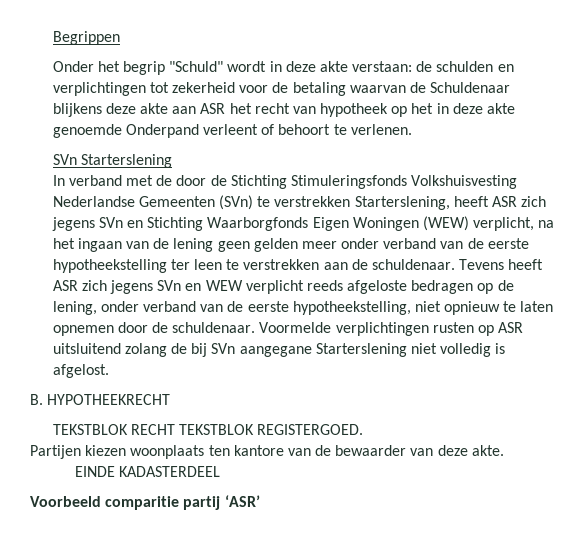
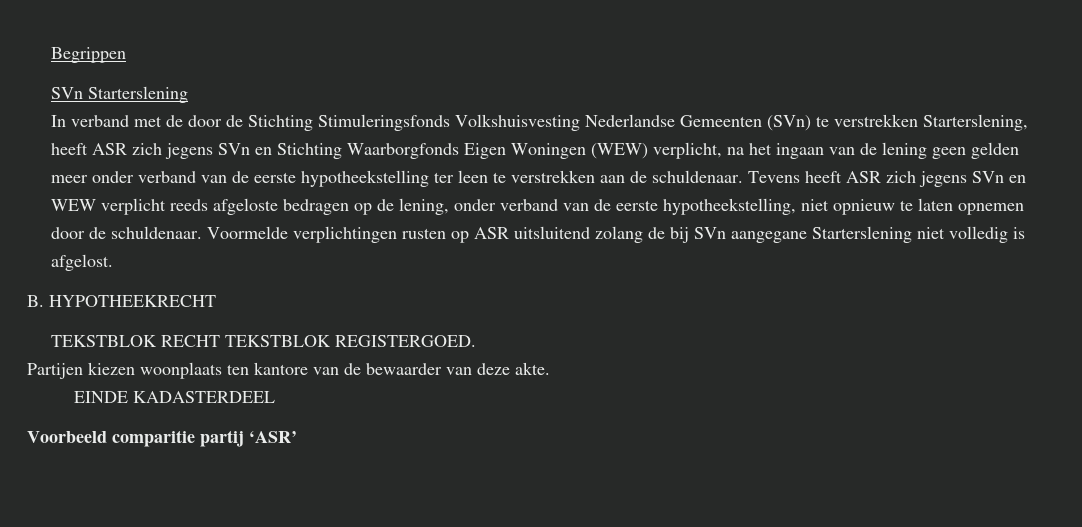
- Onder het begrip "Schuld" wordt in deze akte verstaan: de schulden en verplichtingen tot zekerheid voor de betaling waarvan de Schuldenaar blijkens deze akte aan ASR het recht van hypotheek op het in deze akte genoemde Onderpand verleent of behoort te verlenen.

